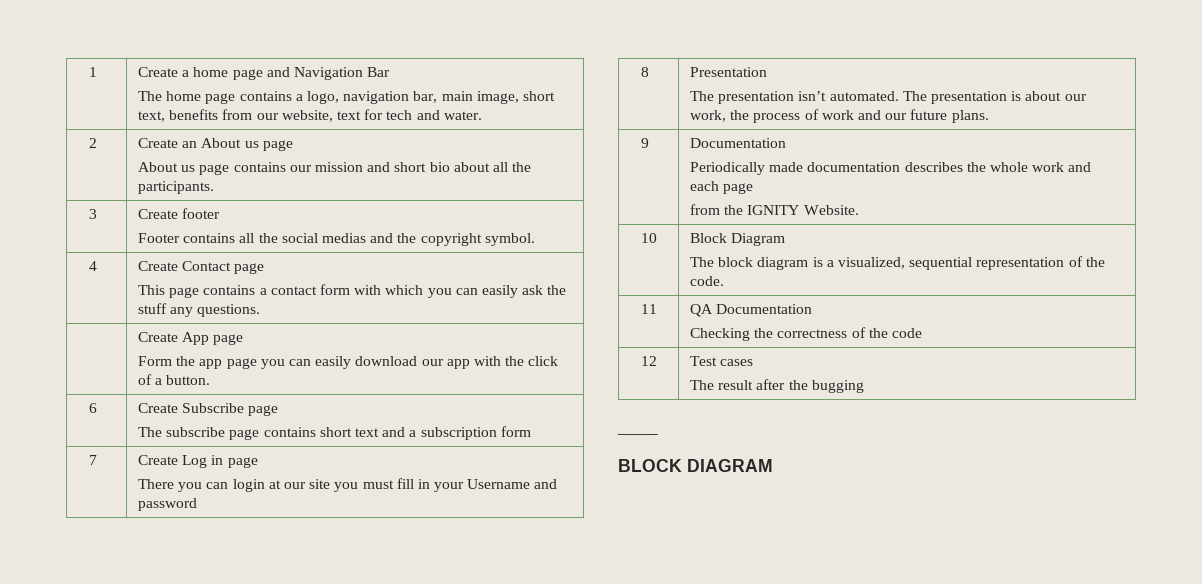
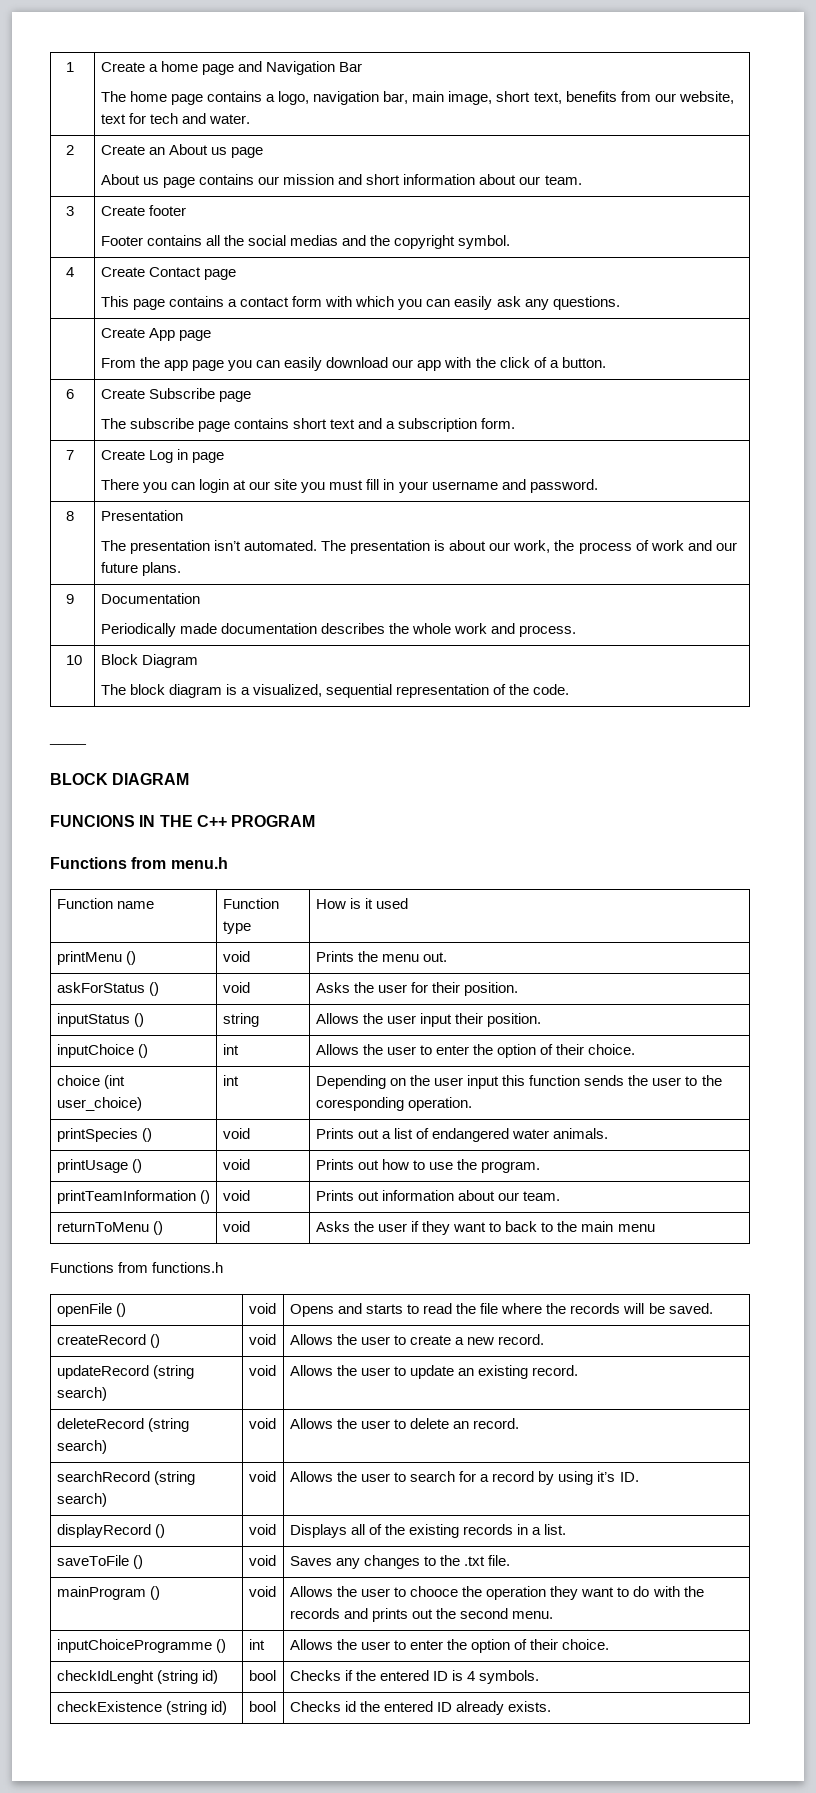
  2 | Create an About us page
- About us page contains our mission and short bio about all the participants.
+ About us page contains our mission and short information about our team.
  4 | Create Contact page
- This page contains a contact form with which you can easily ask the stuff any questions.
+ This page contains a contact form with which you can easily ask any questions.
  | Create App page
- Form the app page you can easily download our app with the click of a button.
+ From the app page you can easily download our app with the click of a button.
  6 | Create Subscribe page
- The subscribe page contains short text and a subscription form
+ The subscribe page contains short text and a subscription form.
  7 | Create Log in page
- There you can login at our site you must fill in your Username and password
+ There you can login at our site you must fill in your username and password.
  9 | Documentation
- Periodically made documentation describes the whole work and each page
- from the IGNITY Website.
+ Periodically made documentation describes the whole work and process.
- 11 | QA Documentation
- Checking the correctness of the code
- 12 | Test cases
- The result after the bugging
  ____
  BLOCK DIAGRAM
+ FUNCIONS IN THE C++ PROGRAM
+ Functions from menu.h
+ Function name | Function type | How is it used
+ printMenu () | void | Prints the menu out.
+ askForStatus () | void | Asks the user for their position.
+ inputStatus () | string | Allows the user input their position.
+ inputChoice () | int | Allows the user to enter the option of their choice.
+ choice (int user_choice) | int | Depending on the user input this function sends the user to the coresponding operation.
+ printSpecies () | void | Prints out a list of endangered water animals.
+ printUsage () | void | Prints out how to use the program.
+ printTeamInformation () | void | Prints out information about our team.
+ returnToMenu () | void | Asks the user if they want to back to the main menu
+ Functions from functions.h
+ openFile () | void | Opens and starts to read the file where the records will be saved.
+ createRecord () | void | Allows the user to create a new record.
+ updateRecord (string search) | void | Allows the user to update an existing record.
+ deleteRecord (string search) | void | Allows the user to delete an record.
+ searchRecord (string search) | void | Allows the user to search for a record by using it’s ID.
+ displayRecord () | void | Displays all of the existing records in a list.
+ saveToFile () | void | Saves any changes to the .txt file.
+ mainProgram () | void | Allows the user to chooce the operation they want to do with the records and prints out the second menu.
+ inputChoiceProgramme () | int | Allows the user to enter the option of their choice.
+ checkIdLenght (string id) | bool | Checks if the entered ID is 4 symbols.
+ checkExistence (string id) | bool | Checks id the entered ID already exists.

